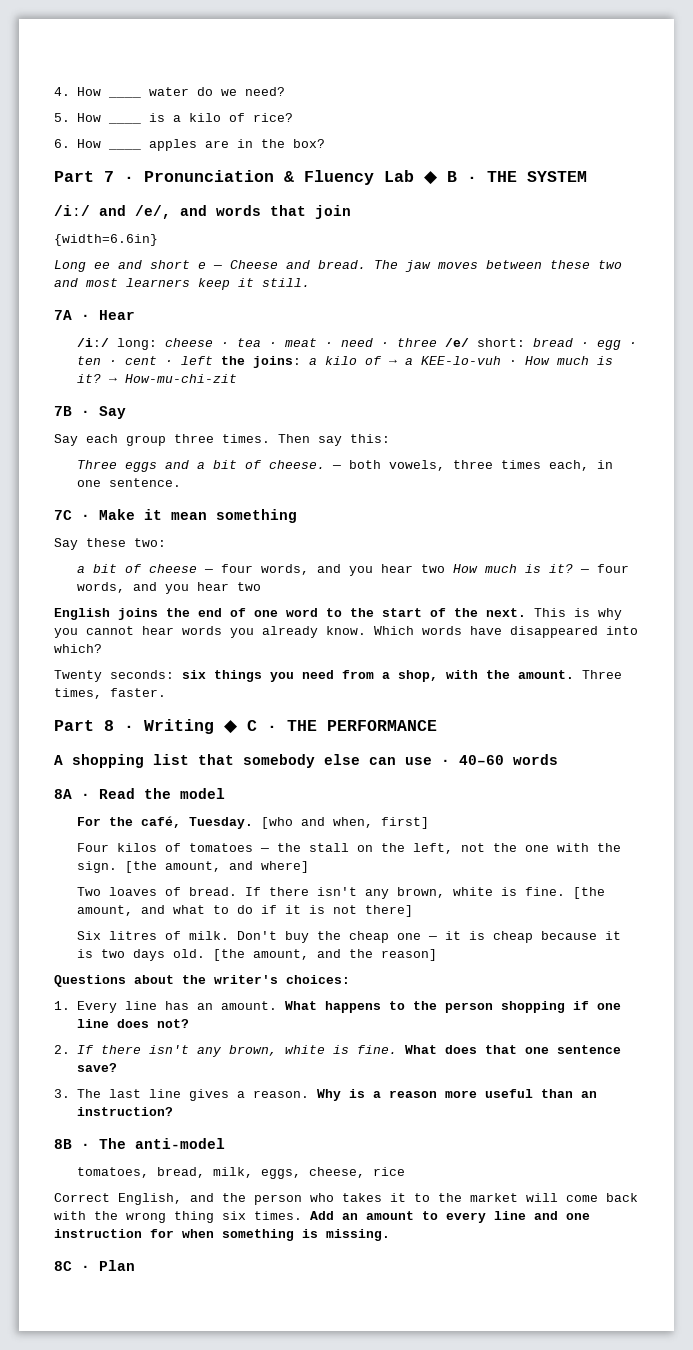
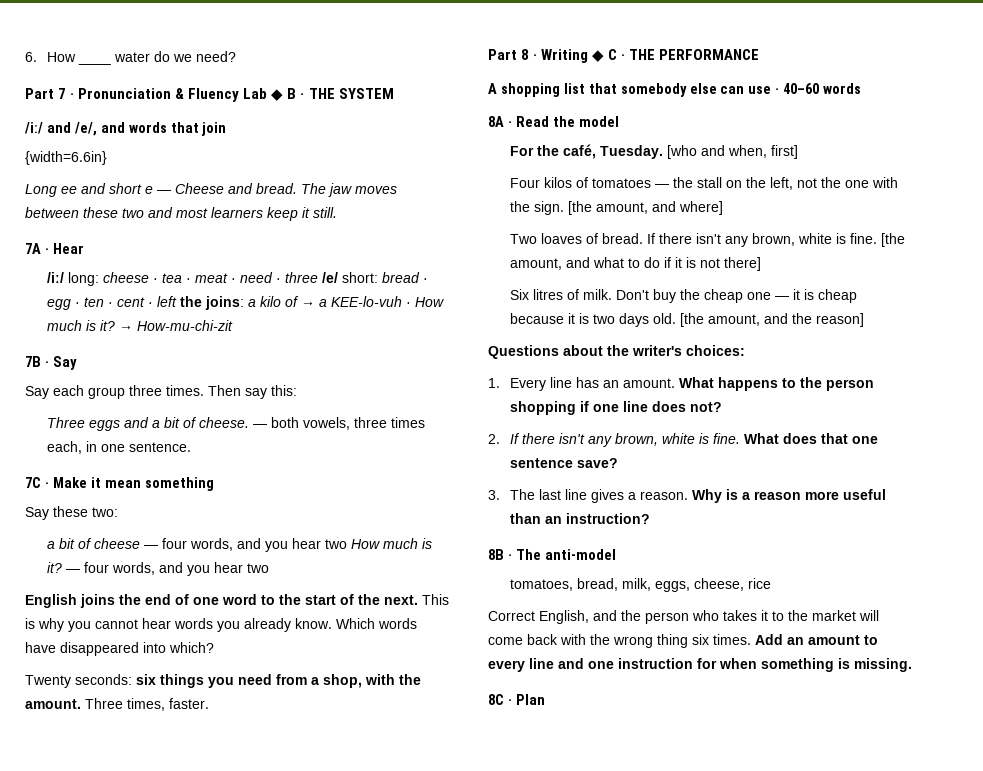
- 4. How ____ water do we need?
+ 6. How ____ water do we need?
- 5. How ____ is a kilo of rice?
- 6. How ____ apples are in the box?

